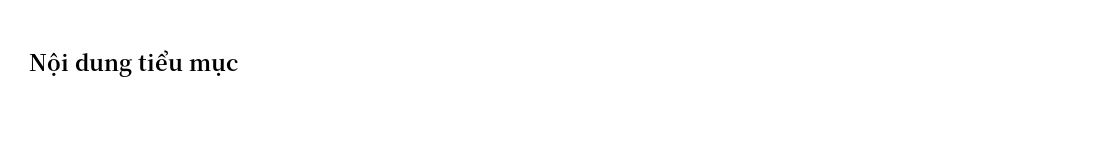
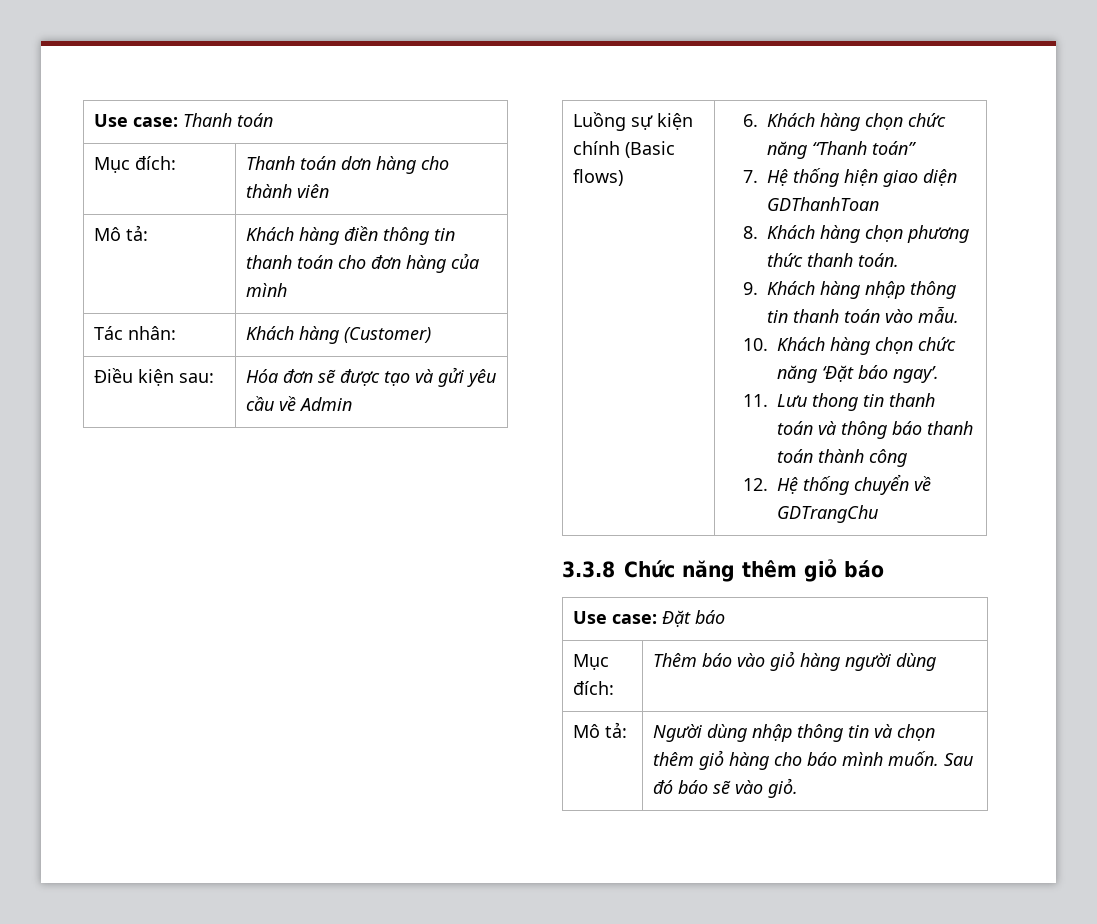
- Nội dung tiểu mục
+ Use case: Thanh toán
+ Mục đích: | Thanh toán dơn hàng cho thành viên
+ Mô tả: | Khách hàng điền thông tin thanh toán cho đơn hàng của mình
+ Tác nhân: | Khách hàng (Customer)
+ Điều kiện sau: | Hóa đơn sẽ được tạo và gửi yêu cầu về Admin
+ Luồng sự kiện chính (Basic flows) | 6. Khách hàng chọn chức năng “Thanh toán”
+ 7. Hệ thống hiện giao diện GDThanhToan
+ 8. Khách hàng chọn phương thức thanh toán.
+ 9. Khách hàng nhập thông tin thanh toán vào mẫu.
+ 10. Khách hàng chọn chức năng ‘Đặt báo ngay’.
+ 11. Lưu thong tin thanh toán và thông báo thanh toán thành công
+ 12. Hệ thống chuyển về GDTrangChu
+ 3.3.8 Chức năng thêm giỏ báo
+ Use case: Đặt báo
+ Mục đích: | Thêm báo vào giỏ hàng người dùng
+ Mô tả: | Người dùng nhập thông tin và chọn thêm giỏ hàng cho báo mình muốn. Sau đó báo sẽ vào giỏ.

